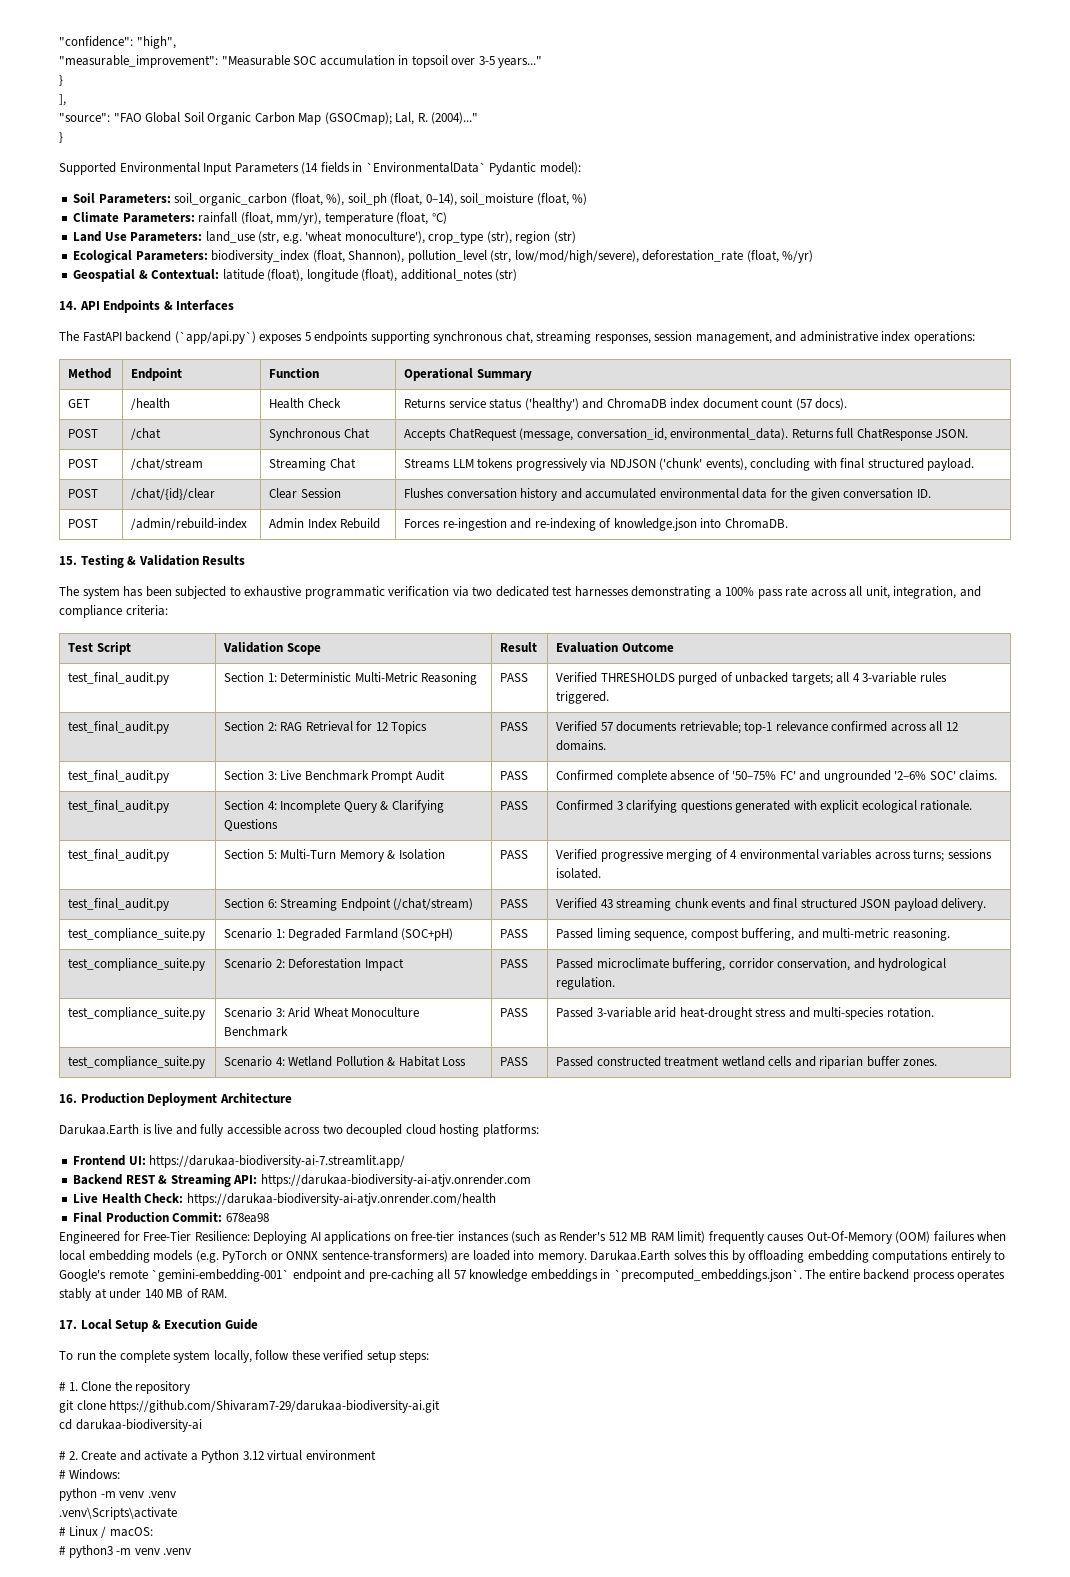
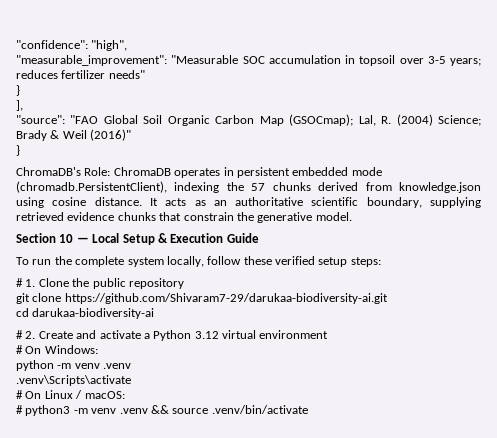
- "measurable_improvement": "Measurable SOC accumulation in topsoil over 3-5 years..."
+ "measurable_improvement": "Measurable SOC accumulation in topsoil over 3-5 years; reduces fertilizer needs"
- "source": "FAO Global Soil Organic Carbon Map (GSOCmap); Lal, R. (2004)..."
+ "source": "FAO Global Soil Organic Carbon Map (GSOCmap); Lal, R. (2004) Science; Brady & Weil (2016)"
  }
- Supported Environmental Input Parameters (14 fields in `EnvironmentalData` Pydantic model):
- Soil Parameters: soil_organic_carbon (float, %), soil_ph (float, 0–14), soil_moisture (float, %)
- Climate Parameters: rainfall (float, mm/yr), temperature (float, °C)
- Land Use Parameters: land_use (str, e.g. 'wheat monoculture'), crop_type (str), region (str)
- Ecological Parameters: biodiversity_index (float, Shannon), pollution_level (str, low/mod/high/severe), deforestation_rate (float, %/yr)
- Geospatial & Contextual: latitude (float), longitude (float), additional_notes (str)
- 14. API Endpoints & Interfaces
- The FastAPI backend (`app/api.py`) exposes 5 endpoints supporting synchronous chat, streaming responses, session management, and administrative index operations:
- Method | Endpoint | Function | Operational Summary
- GET | /health | Health Check | Returns service status ('healthy') and ChromaDB index document count (57 docs).
- POST | /chat | Synchronous Chat | Accepts ChatRequest (message, conversation_id, environmental_data). Returns full ChatResponse JSON.
- POST | /chat/stream | Streaming Chat | Streams LLM tokens progressively via NDJSON ('chunk' events), concluding with final structured payload.
- POST | /chat/{id}/clear | Clear Session | Flushes conversation history and accumulated environmental data for the given conversation ID.
- POST | /admin/rebuild-index | Admin Index Rebuild | Forces re-ingestion and re-indexing of knowledge.json into ChromaDB.
- 15. Testing & Validation Results
- The system has been subjected to exhaustive programmatic verification via two dedicated test harnesses demonstrating a 100% pass rate across all unit, integration, and compliance criteria:
- Test Script | Validation Scope | Result | Evaluation Outcome
- test_final_audit.py | Section 1: Deterministic Multi-Metric Reasoning | PASS | Verified THRESHOLDS purged of unbacked targets; all 4 3-variable rules triggered.
- test_final_audit.py | Section 2: RAG Retrieval for 12 Topics | PASS | Verified 57 documents retrievable; top-1 relevance confirmed across all 12 domains.
- test_final_audit.py | Section 3: Live Benchmark Prompt Audit | PASS | Confirmed complete absence of '50–75% FC' and ungrounded '2–6% SOC' claims.
- test_final_audit.py | Section 4: Incomplete Query & Clarifying Questions | PASS | Confirmed 3 clarifying questions generated with explicit ecological rationale.
- test_final_audit.py | Section 5: Multi-Turn Memory & Isolation | PASS | Verified progressive merging of 4 environmental variables across turns; sessions isolated.
- test_final_audit.py | Section 6: Streaming Endpoint (/chat/stream) | PASS | Verified 43 streaming chunk events and final structured JSON payload delivery.
- test_compliance_suite.py | Scenario 1: Degraded Farmland (SOC+pH) | PASS | Passed liming sequence, compost buffering, and multi-metric reasoning.
- test_compliance_suite.py | Scenario 2: Deforestation Impact | PASS | Passed microclimate buffering, corridor conservation, and hydrological regulation.
- test_compliance_suite.py | Scenario 3: Arid Wheat Monoculture Benchmark | PASS | Passed 3-variable arid heat-drought stress and multi-species rotation.
- test_compliance_suite.py | Scenario 4: Wetland Pollution & Habitat Loss | PASS | Passed constructed treatment wetland cells and riparian buffer zones.
- 16. Production Deployment Architecture
- Darukaa.Earth is live and fully accessible across two decoupled cloud hosting platforms:
- Frontend UI: https://darukaa-biodiversity-ai-7.streamlit.app/
- Backend REST & Streaming API: https://darukaa-biodiversity-ai-atjv.onrender.com
- Live Health Check: https://darukaa-biodiversity-ai-atjv.onrender.com/health
- Final Production Commit: 678ea98
- Engineered for Free-Tier Resilience: Deploying AI applications on free-tier instances (such as Render's 512 MB RAM limit) frequently causes Out-Of-Memory (OOM) failures when local embedding models (e.g. PyTorch or ONNX sentence-transformers) are loaded into memory. Darukaa.Earth solves this by offloading embedding computations entirely to Google's remote `gemini-embedding-001` endpoint and pre-caching all 57 knowledge embeddings in `precomputed_embeddings.json`. The entire backend process operates stably at under 140 MB of RAM.
- 17. Local Setup & Execution Guide
+ ChromaDB's Role: ChromaDB operates in persistent embedded mode (chromadb.PersistentClient), indexing the 57 chunks derived from knowledge.json using cosine distance. It acts as an authoritative scientific boundary, supplying retrieved evidence chunks that constrain the generative model.
+ Section 10 — Local Setup & Execution Guide
- # 1. Clone the repository
+ # 1. Clone the public repository
- # Windows:
+ # On Windows:
- # Linux / macOS:
+ # On Linux / macOS:
- # python3 -m venv .venv
+ # python3 -m venv .venv && source .venv/bin/activate

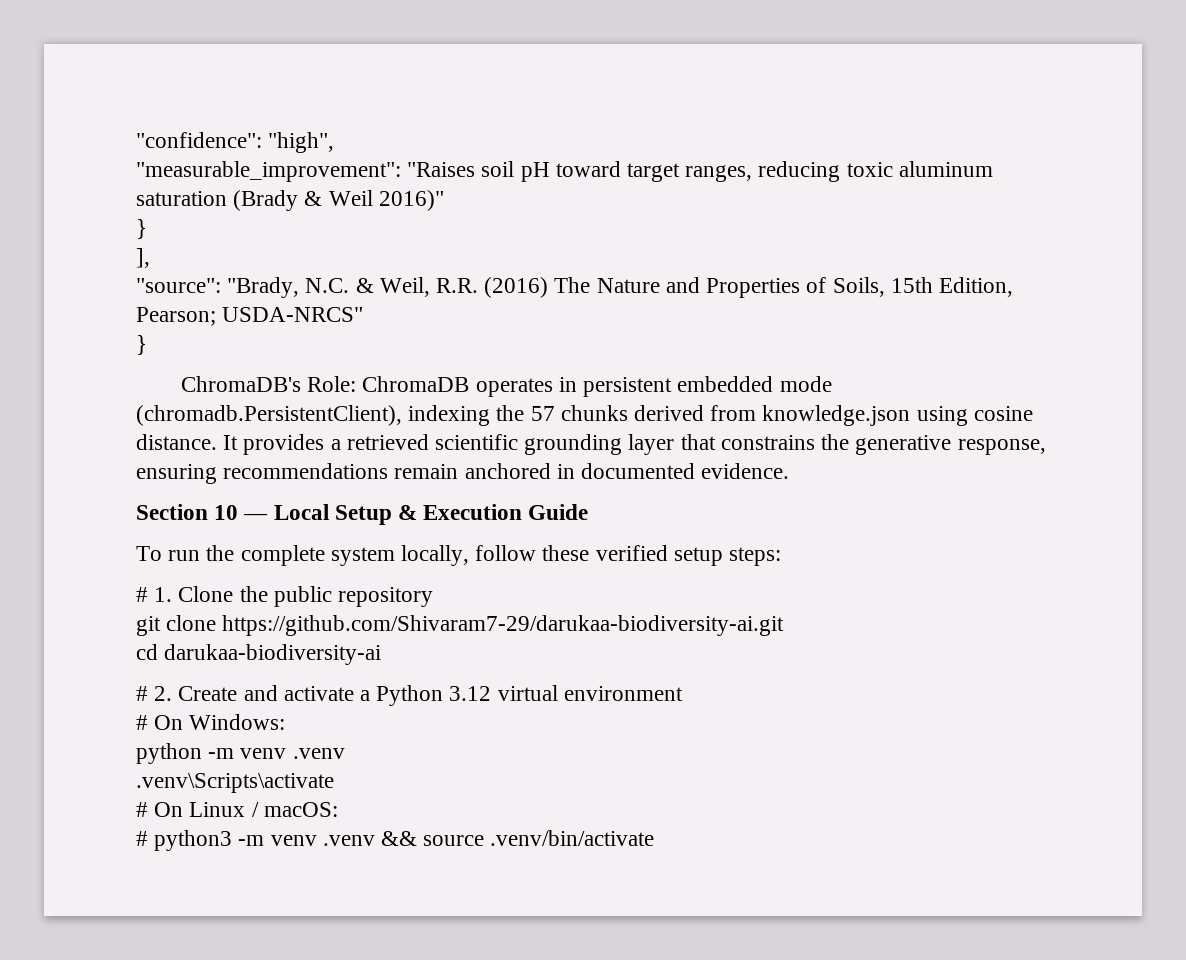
- "measurable_improvement": "Measurable SOC accumulation in topsoil over 3-5 years; reduces fertilizer needs"
+ "measurable_improvement": "Raises soil pH toward target ranges, reducing toxic aluminum saturation (Brady & Weil 2016)"
  }
  ],
- "source": "FAO Global Soil Organic Carbon Map (GSOCmap); Lal, R. (2004) Science; Brady & Weil (2016)"
+ "source": "Brady, N.C. & Weil, R.R. (2016) The Nature and Properties of Soils, 15th Edition, Pearson; USDA-NRCS"
- It acts as an authoritative scientific boundary, supplying retrieved evidence chunks that constrain the generative model.
+ It provides a retrieved scientific grounding layer that constrains the generative response, ensuring recommendations remain anchored in documented evidence.

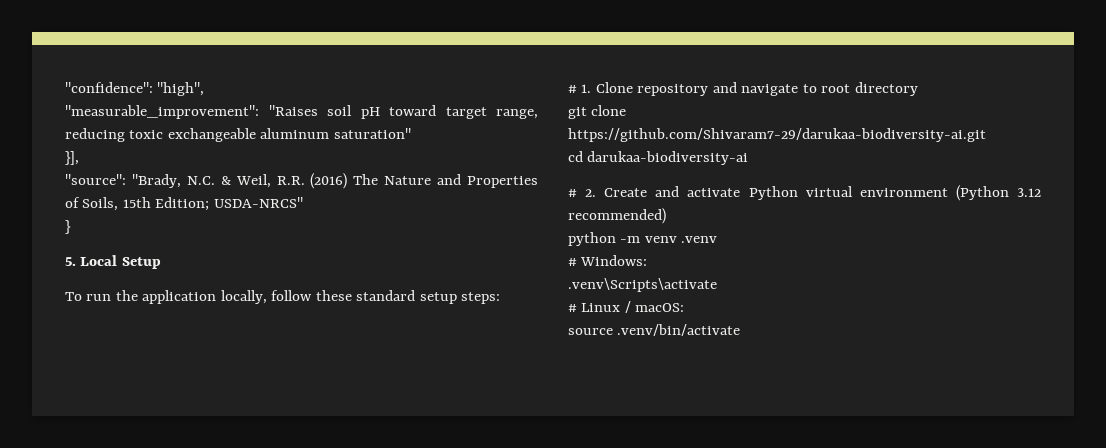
- "measurable_improvement": "Raises soil pH toward target ranges, reducing toxic aluminum saturation (Brady & Weil 2016)"
- }
- ],
+ "measurable_improvement": "Raises soil pH toward target range, reducing toxic exchangeable aluminum saturation"
+ }],
- "source": "Brady, N.C. & Weil, R.R. (2016) The Nature and Properties of Soils, 15th Edition, Pearson; USDA-NRCS"
+ "source": "Brady, N.C. & Weil, R.R. (2016) The Nature and Properties of Soils, 15th Edition; USDA-NRCS"
- ChromaDB's Role: ChromaDB operates in persistent embedded mode (chromadb.PersistentClient), indexing the 57 chunks derived from knowledge.json using cosine distance. It provides a retrieved scientific grounding layer that constrains the generative response, ensuring recommendations remain anchored in documented evidence.
- Section 10 — Local Setup & Execution Guide
+ 5. Local Setup
- To run the complete system locally, follow these verified setup steps:
+ To run the application locally, follow these standard setup steps:
- # 1. Clone the public repository
+ # 1. Clone repository and navigate to root directory
- # 2. Create and activate a Python 3.12 virtual environment
- # On Windows:
+ # 2. Create and activate Python virtual environment (Python 3.12 recommended)
+ # Windows:
- # On Linux / macOS:
+ # Linux / macOS:
- # python3 -m venv .venv && source .venv/bin/activate
+ source .venv/bin/activate

